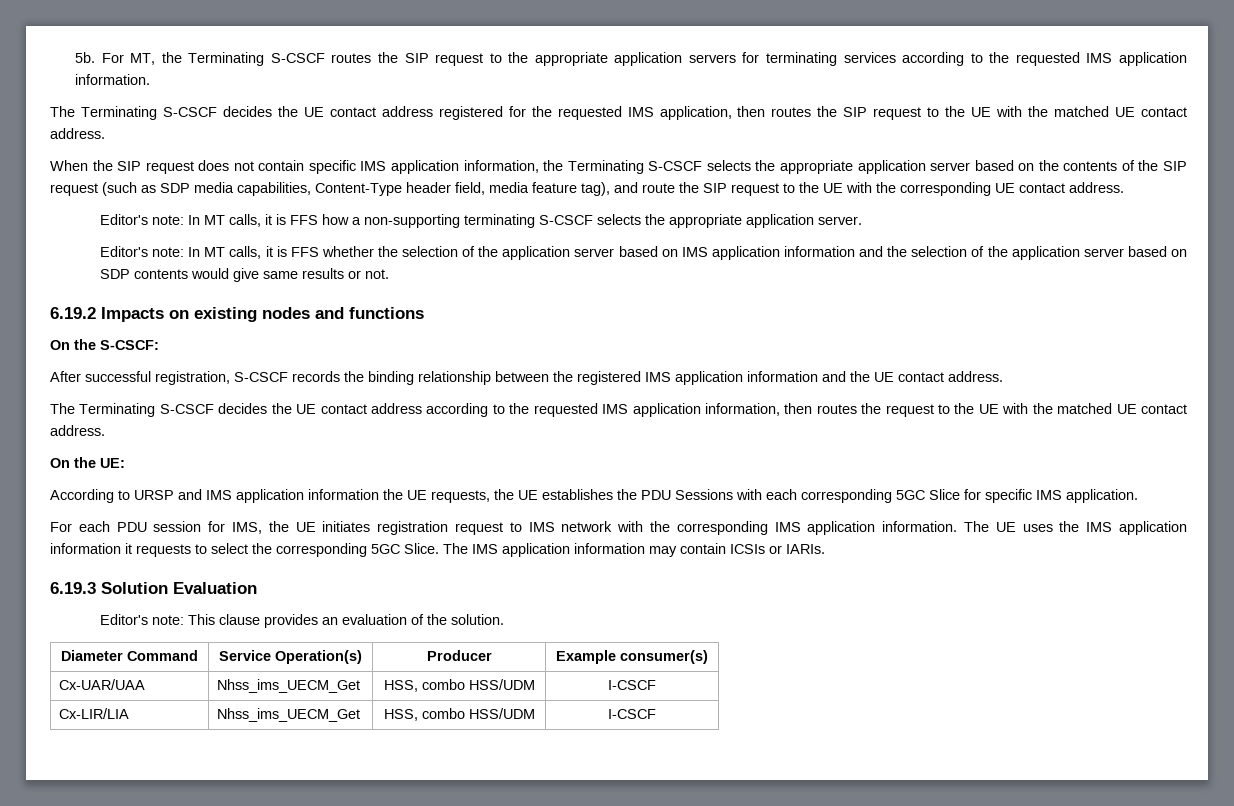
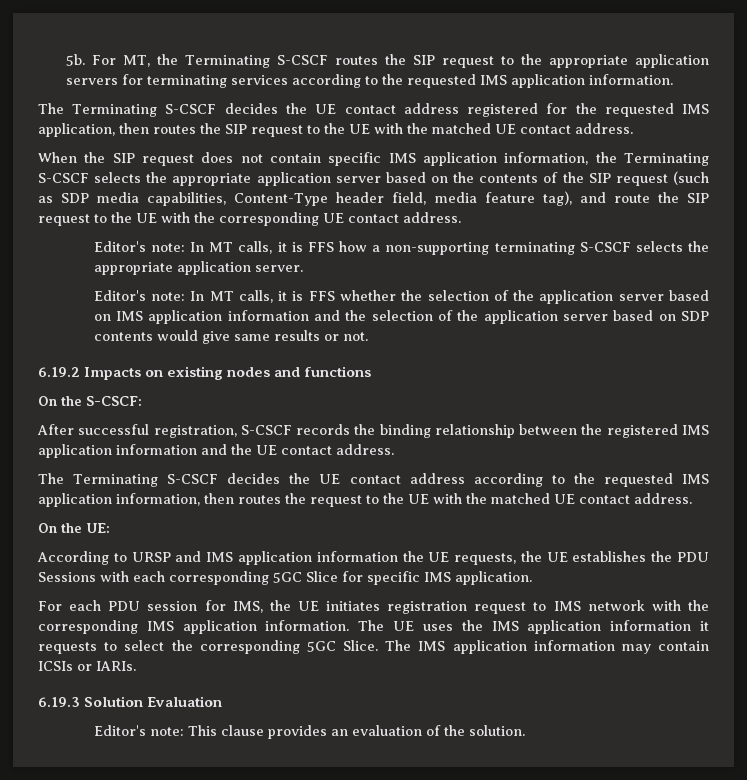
- Diameter Command | Service Operation(s) | Producer | Example consumer(s)
- Cx-UAR/UAA | Nhss_ims_UECM_Get | HSS, combo HSS/UDM | I-CSCF
- Cx-LIR/LIA | Nhss_ims_UECM_Get | HSS, combo HSS/UDM | I-CSCF

